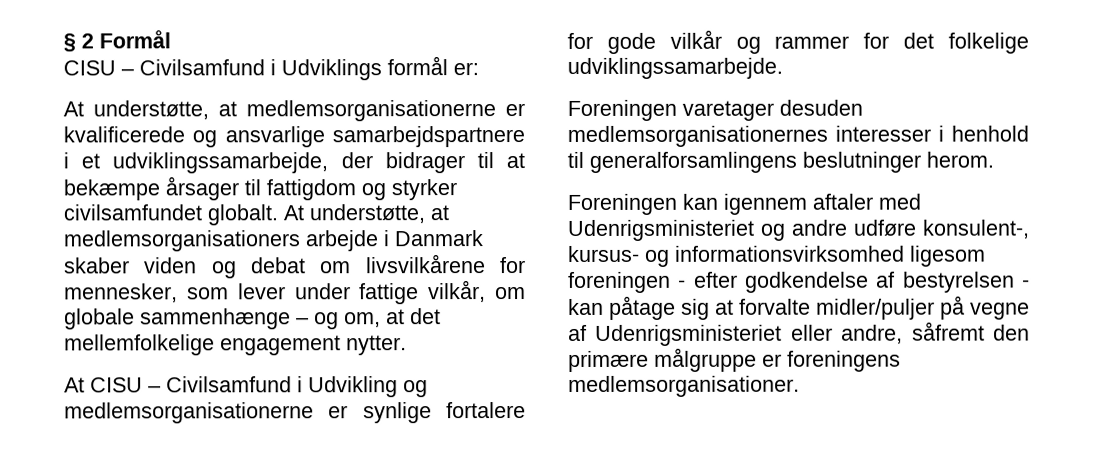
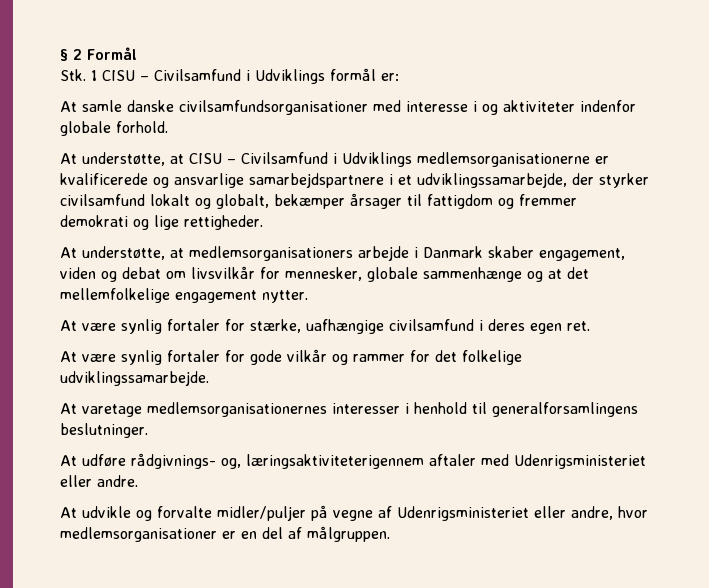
- CISU – Civilsamfund i Udviklings formål er:
+ Stk. 1 CISU – Civilsamfund i Udviklings formål er:
- At understøtte, at medlemsorganisationerne er kvalificerede og ansvarlige samarbejdspartnere i et udviklingssamarbejde, der bidrager til at bekæmpe årsager til fattigdom og styrker civilsamfundet globalt. At understøtte, at medlemsorganisationers arbejde i Danmark skaber viden og debat om livsvilkårene for mennesker, som lever under fattige vilkår, om globale sammenhænge – og om, at det mellemfolkelige engagement nytter.
+ At samle danske civilsamfundsorganisationer med interesse i og aktiviteter indenfor globale forhold.
+ At understøtte, at CISU – Civilsamfund i Udviklings medlemsorganisationerne er kvalificerede og ansvarlige samarbejdspartnere i et udviklingssamarbejde, der styrker civilsamfund lokalt og globalt, bekæmper årsager til fattigdom og fremmer demokrati og lige rettigheder.
+ At understøtte, at medlemsorganisationers arbejde i Danmark skaber engagement, viden og debat om livsvilkår for mennesker, globale sammenhænge og at det mellemfolkelige engagement nytter.
- At CISU – Civilsamfund i Udvikling og medlemsorganisationerne er synlige fortalere for gode vilkår og rammer for det folkelige udviklingssamarbejde.
+ At være synlig fortaler for stærke, uafhængige civilsamfund i deres egen ret.
+ At være synlig fortaler for gode vilkår og rammer for det folkelige udviklingssamarbejde.
- Foreningen varetager desuden medlemsorganisationernes interesser i henhold til generalforsamlingens beslutninger herom.
- Foreningen kan igennem aftaler med Udenrigsministeriet og andre udføre konsulent-, kursus- og informationsvirksomhed ligesom foreningen - efter godkendelse af bestyrelsen - kan påtage sig at forvalte midler/puljer på vegne af Udenrigsministeriet eller andre, såfremt den primære målgruppe er foreningens medlemsorganisationer.
+ At varetage medlemsorganisationernes interesser i henhold til generalforsamlingens beslutninger.
+ At udføre rådgivnings- og, læringsaktiviteterigennem aftaler med Udenrigsministeriet eller andre.
+ At udvikle og forvalte midler/puljer på vegne af Udenrigsministeriet eller andre, hvor medlemsorganisationer er en del af målgruppen.

